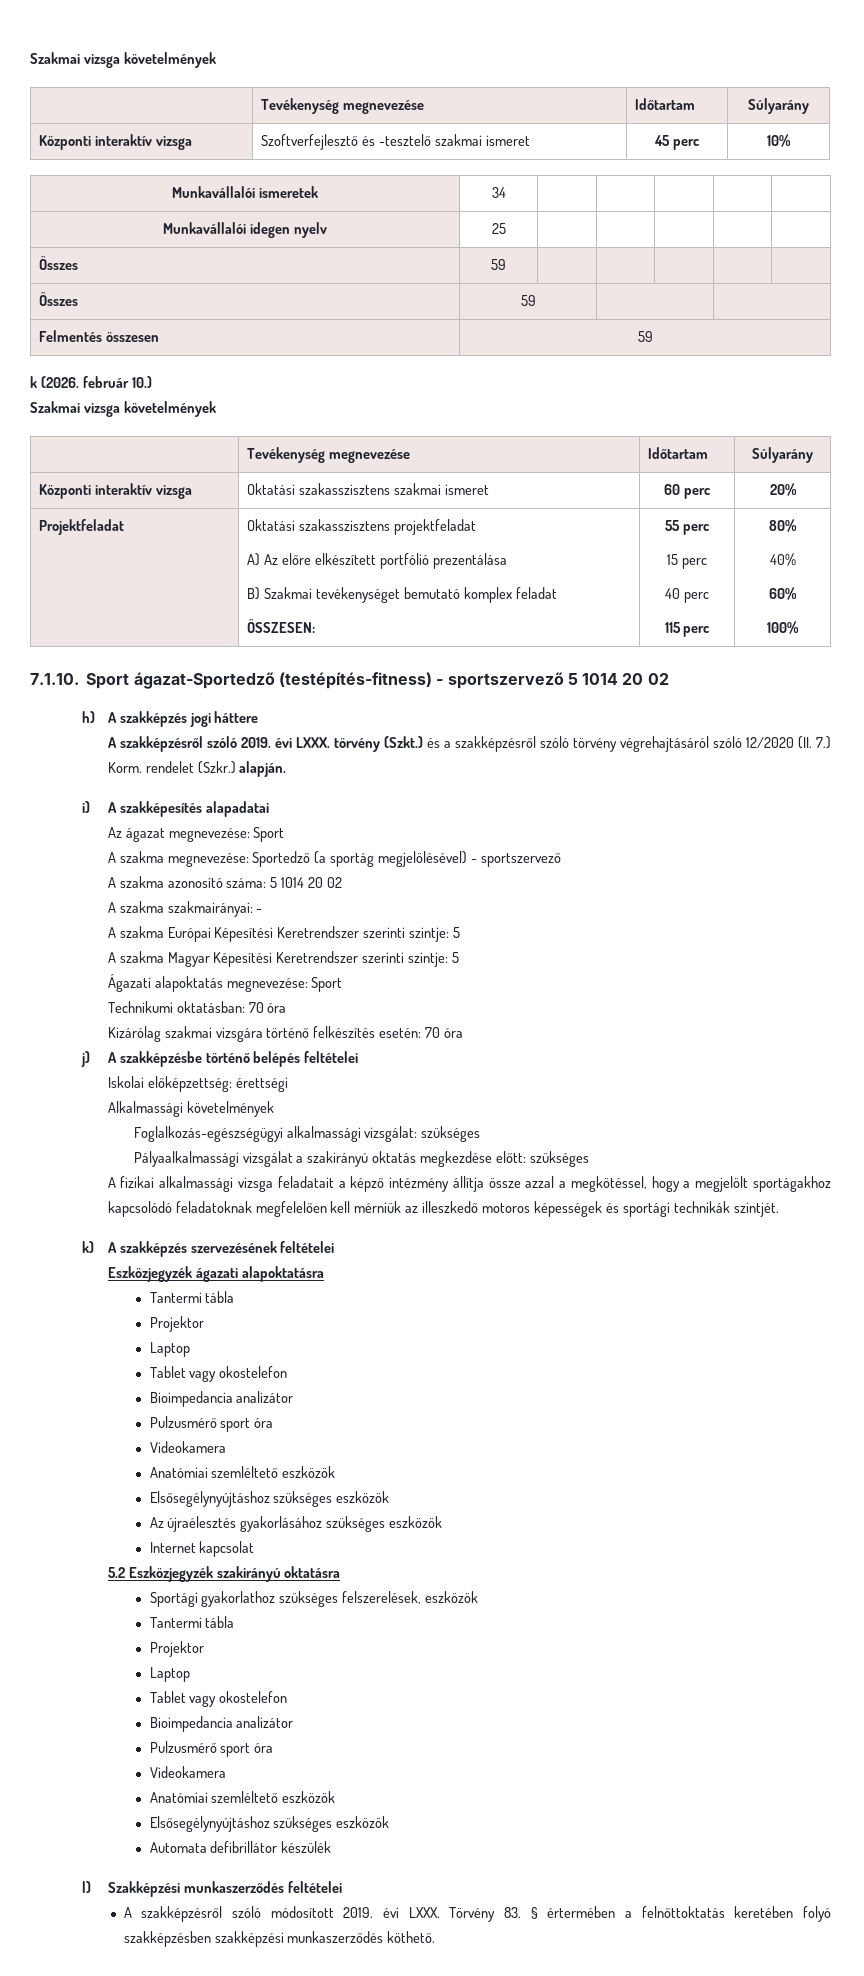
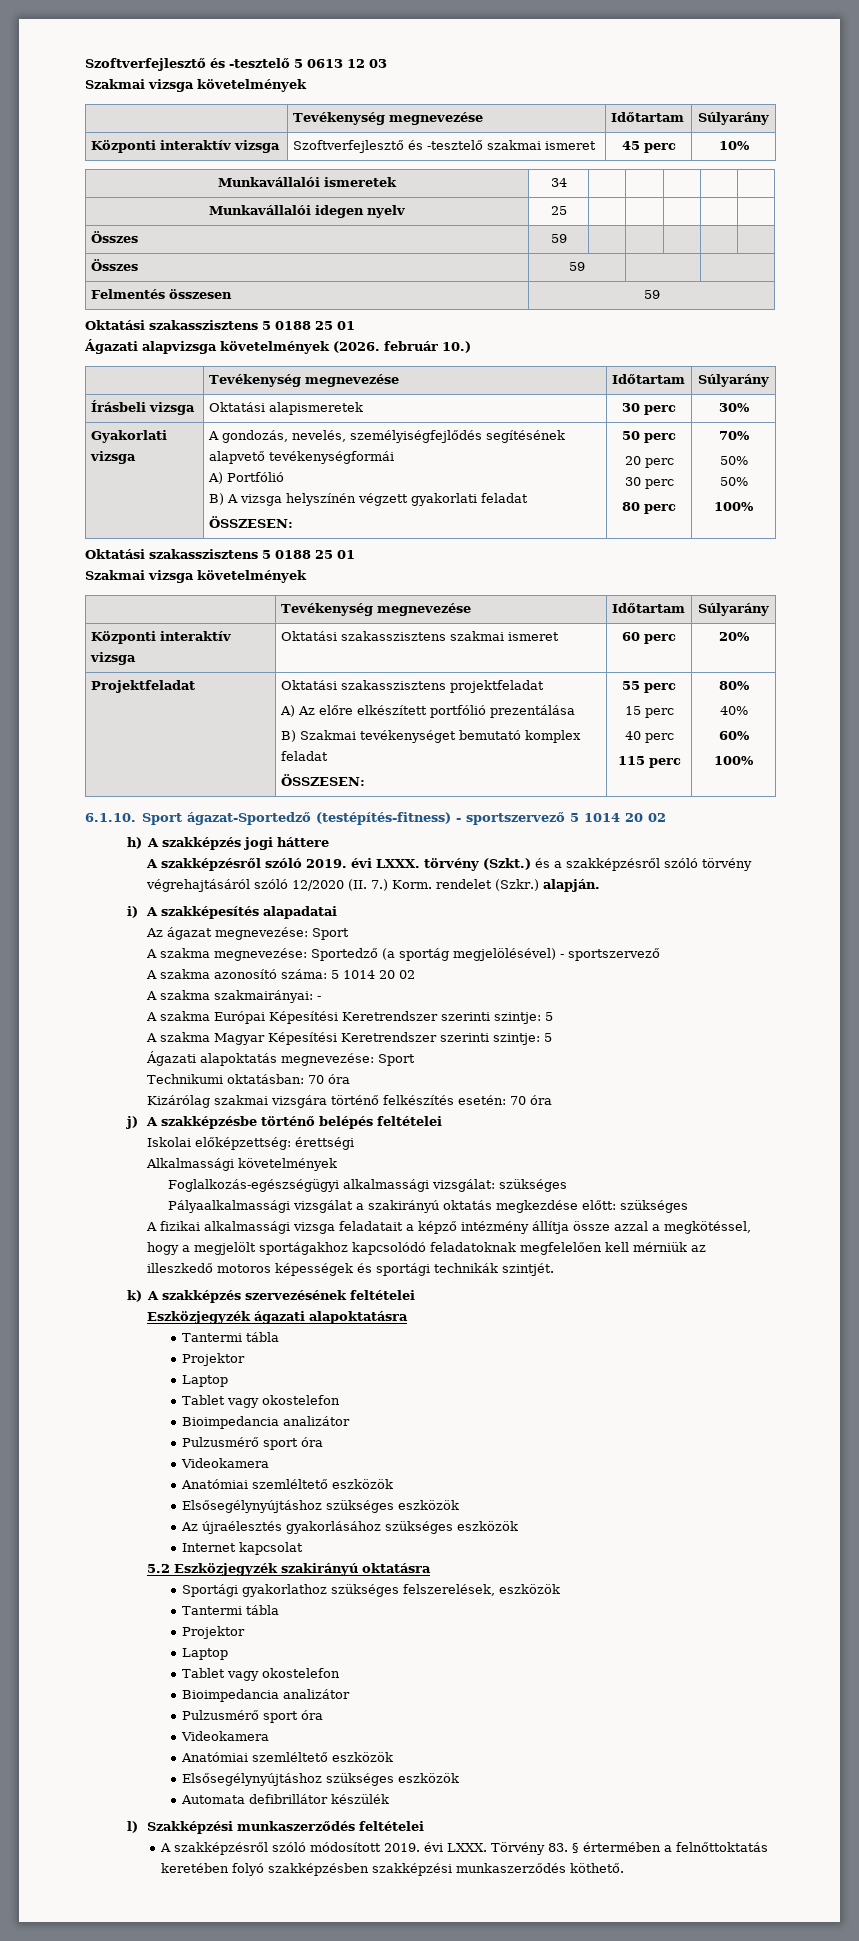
+ Szoftverfejlesztő és -tesztelő 5 0613 12 03
  Felmentés összesen | 59
- k (2026. február 10.)
+ Oktatási szakasszisztens 5 0188 25 01
+ Ágazati alapvizsga követelmények (2026. február 10.)
+ | Tevékenység megnevezése | Időtartam | Súlyarány
+ Írásbeli vizsga | Oktatási alapismeretek | 30 perc | 30%
+ Gyakorlati vizsga | A gondozás, nevelés, személyiségfejlődés segítésének alapvető tevékenységformái
+ A) Portfólió
+ B) A vizsga helyszínén végzett gyakorlati feladat
+ ÖSSZESEN: | 50 perc
+ 20 perc
+ 30 perc
+ 80 perc | 70%
+ 50%
+ 50%
+ 100%
+ Oktatási szakasszisztens 5 0188 25 01
- 7.1.10. Sport ágazat-Sportedző (testépítés-fitness) - sportszervező 5 1014 20 02
+ 6.1.10. Sport ágazat-Sportedző (testépítés-fitness) - sportszervező 5 1014 20 02

